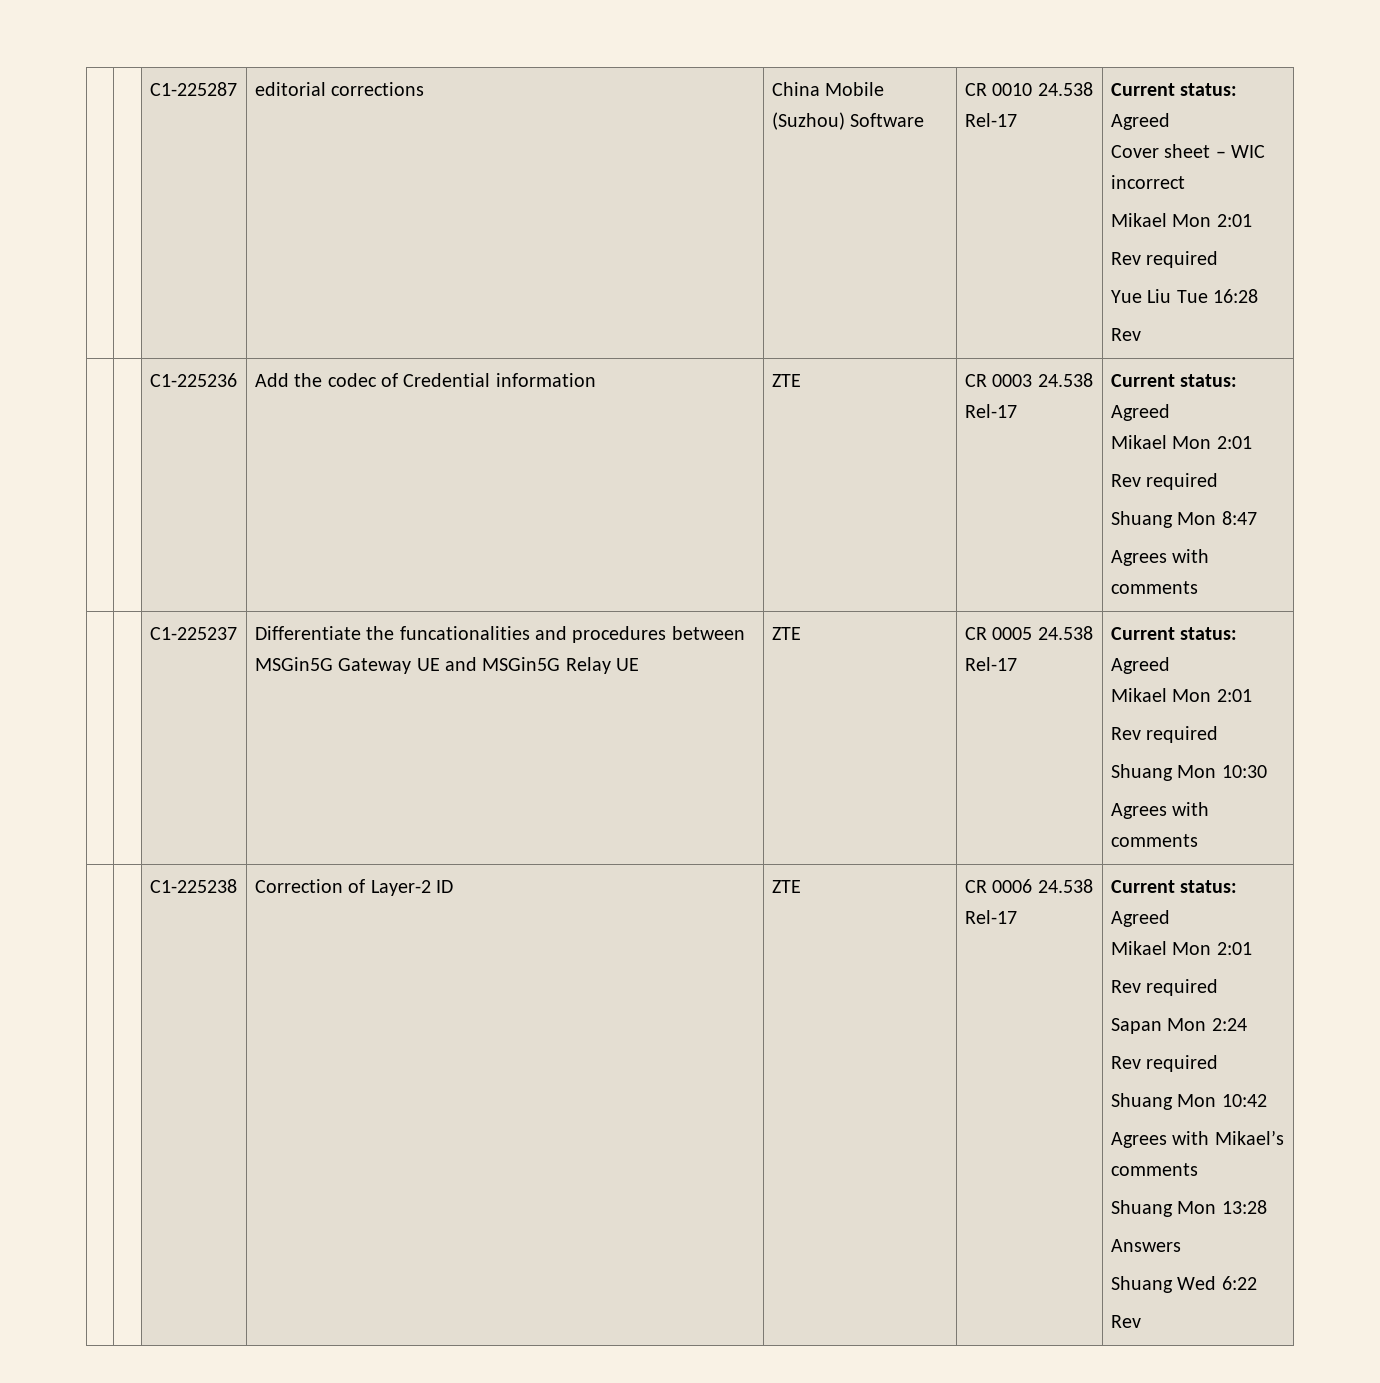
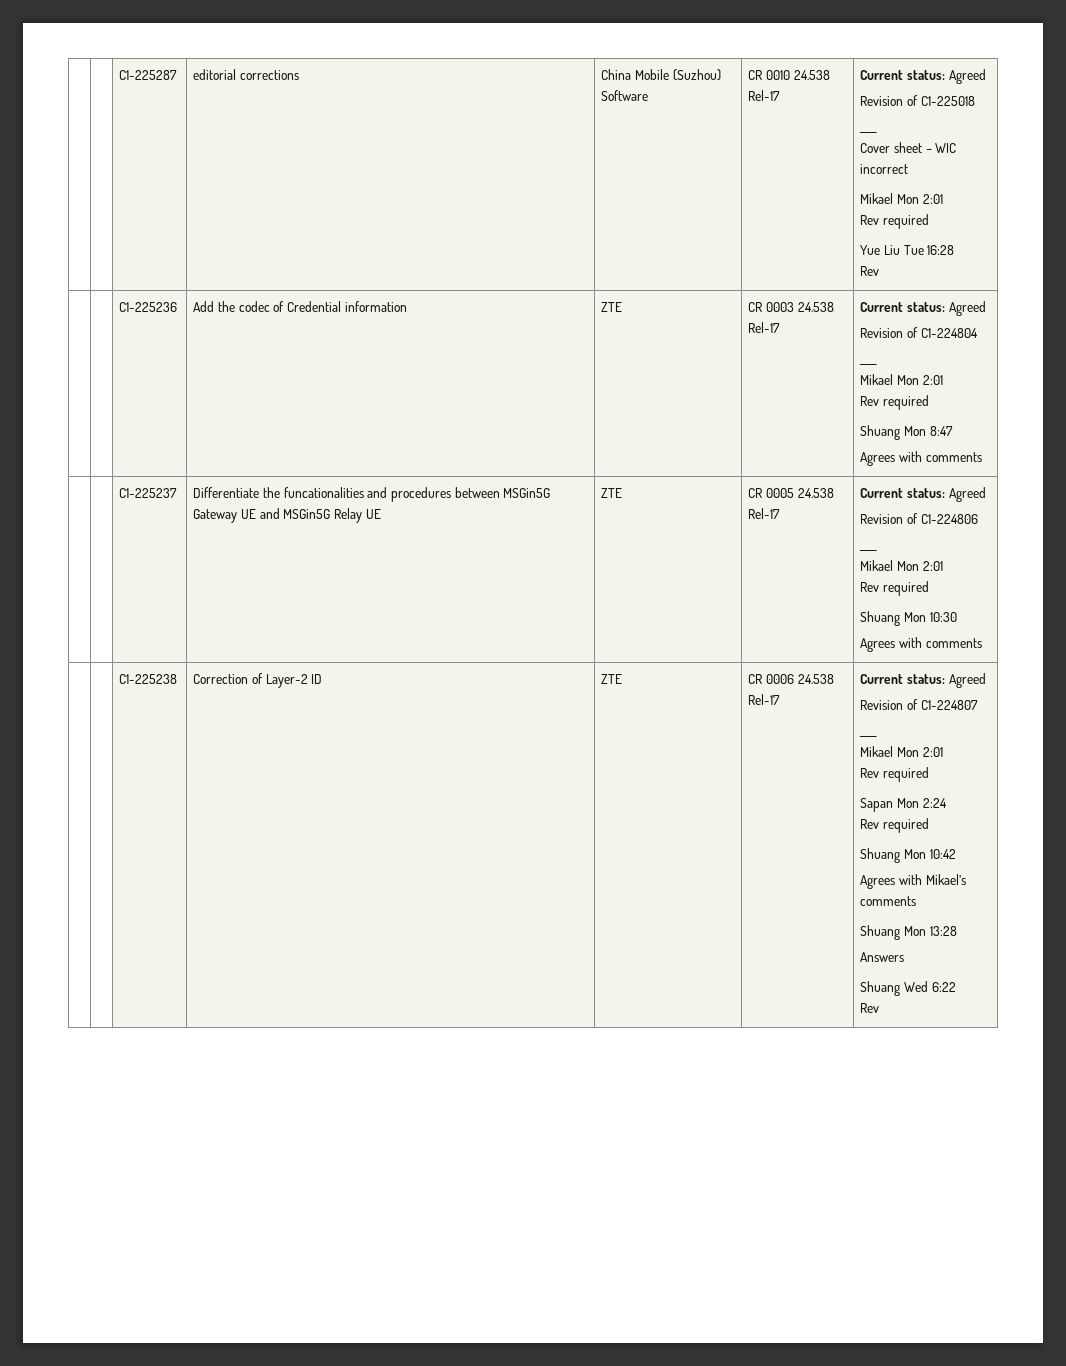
  | | C1-225287 | editorial corrections | China Mobile (Suzhou) Software | CR 0010 24.538 Rel-17 | Current status: Agreed
+ Revision of C1-225018
+ ____
  | | C1-225236 | Add the codec of Credential information | ZTE | CR 0003 24.538 Rel-17 | Current status: Agreed
+ Revision of C1-224804
+ ____
  | | C1-225237 | Differentiate the funcationalities and procedures between MSGin5G Gateway UE and MSGin5G Relay UE | ZTE | CR 0005 24.538 Rel-17 | Current status: Agreed
+ Revision of C1-224806
+ ____
+ Revision of C1-224807
+ ____

